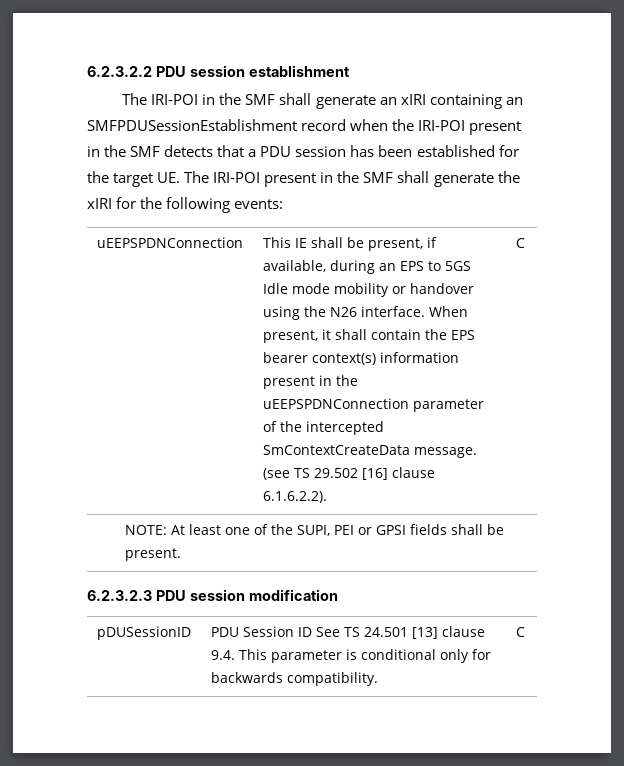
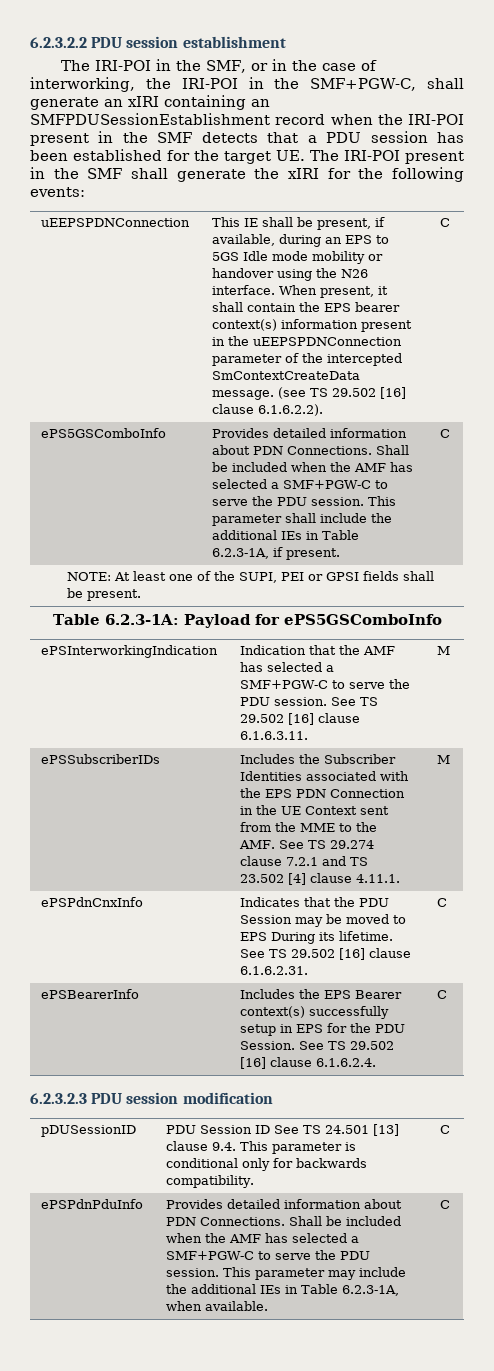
- The IRI-POI in the SMF shall generate an xIRI containing an SMFPDUSessionEstablishment record when the IRI-POI present in the SMF detects that a PDU session has been established for the target UE. The IRI-POI present in the SMF shall generate the xIRI for the following events:
+ The IRI-POI in the SMF, or in the case of interworking, the IRI-POI in the SMF+PGW-C, shall generate an xIRI containing an SMFPDUSessionEstablishment record when the IRI-POI present in the SMF detects that a PDU session has been established for the target UE. The IRI-POI present in the SMF shall generate the xIRI for the following events:
+ ePS5GSComboInfo | Provides detailed information about PDN Connections. Shall be included when the AMF has selected a SMF+PGW-C to serve the PDU session. This parameter shall include the additional IEs in Table 6.2.3-1A, if present. | C
+ Table 6.2.3-1A: Payload for ePS5GSComboInfo
+ ePSInterworkingIndication | Indication that the AMF has selected a SMF+PGW-C to serve the PDU session. See TS 29.502 [16] clause 6.1.6.3.11. | M
+ ePSSubscriberIDs | Includes the Subscriber Identities associated with the EPS PDN Connection in the UE Context sent from the MME to the AMF. See TS 29.274 clause 7.2.1 and TS 23.502 [4] clause 4.11.1. | M
+ ePSPdnCnxInfo | Indicates that the PDU Session may be moved to EPS During its lifetime. See TS 29.502 [16] clause 6.1.6.2.31. | C
+ ePSBearerInfo | Includes the EPS Bearer context(s) successfully setup in EPS for the PDU Session. See TS 29.502 [16] clause 6.1.6.2.4. | C
+ ePSPdnPduInfo | Provides detailed information about PDN Connections. Shall be included when the AMF has selected a SMF+PGW-C to serve the PDU session. This parameter may include the additional IEs in Table 6.2.3-1A, when available. | C

